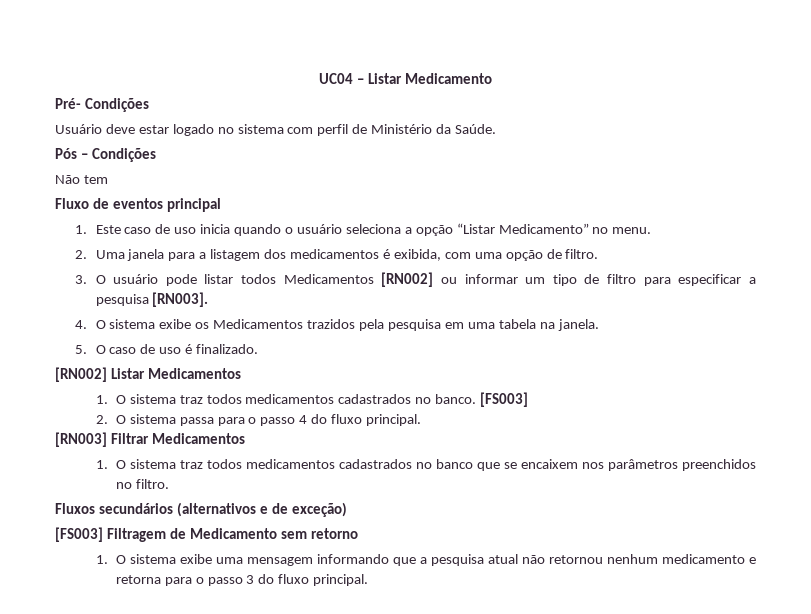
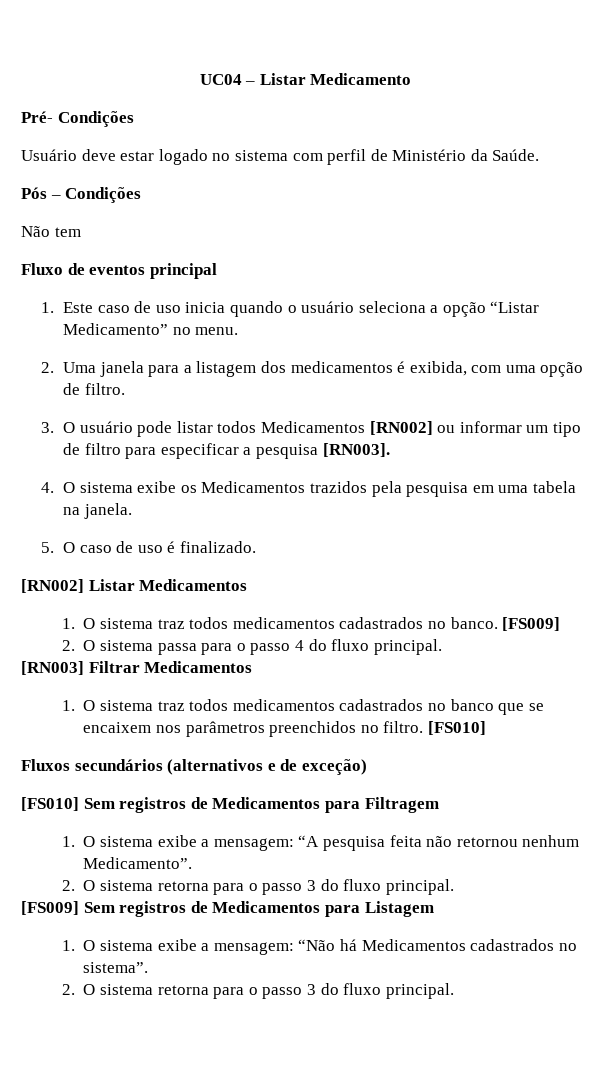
- 1. O sistema traz todos medicamentos cadastrados no banco. [FS003]
+ 1. O sistema traz todos medicamentos cadastrados no banco. [FS009]
- 1. O sistema traz todos medicamentos cadastrados no banco que se encaixem nos parâmetros preenchidos no filtro.
+ 1. O sistema traz todos medicamentos cadastrados no banco que se encaixem nos parâmetros preenchidos no filtro. [FS010]
- [FS003] Filtragem de Medicamento sem retorno
- 1. O sistema exibe uma mensagem informando que a pesquisa atual não retornou nenhum medicamento e retorna para o passo 3 do fluxo principal.
+ [FS010] Sem registros de Medicamentos para Filtragem
+ 1. O sistema exibe a mensagem: “A pesquisa feita não retornou nenhum Medicamento”.
+ 2. O sistema retorna para o passo 3 do fluxo principal.
+ [FS009] Sem registros de Medicamentos para Listagem
+ 1. O sistema exibe a mensagem: “Não há Medicamentos cadastrados no sistema”.
+ 2. O sistema retorna para o passo 3 do fluxo principal.

